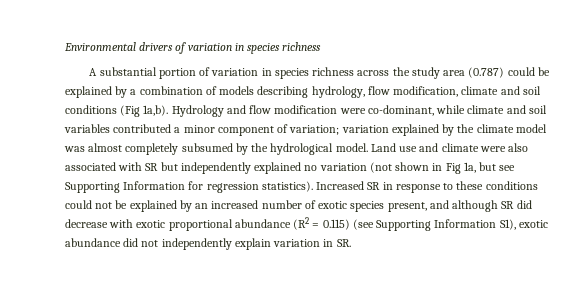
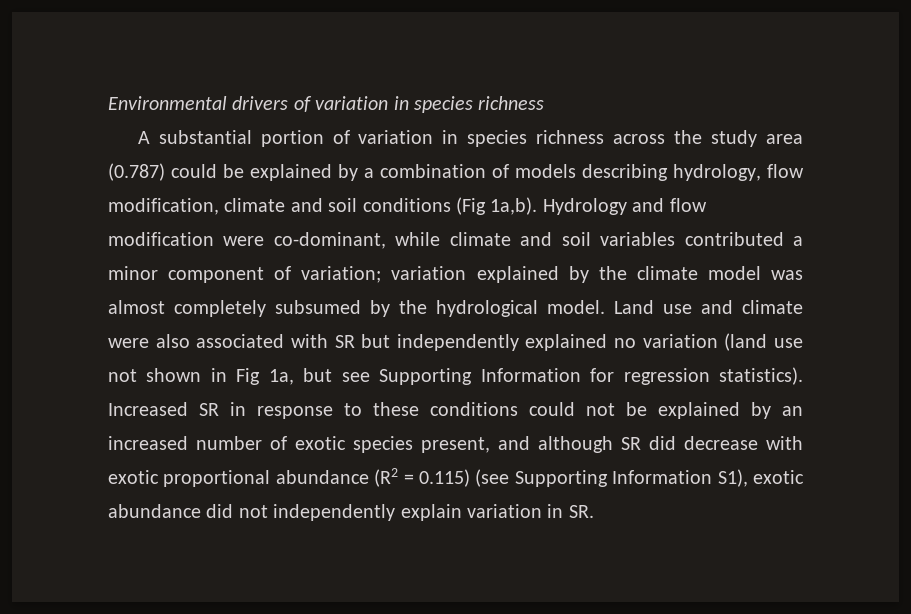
- Land use and climate were also associated with SR but independently explained no variation (not shown in Fig 1a, but see Supporting Information for regression statistics).
+ Land use and climate were also associated with SR but independently explained no variation (land use not shown in Fig 1a, but see Supporting Information for regression statistics).

